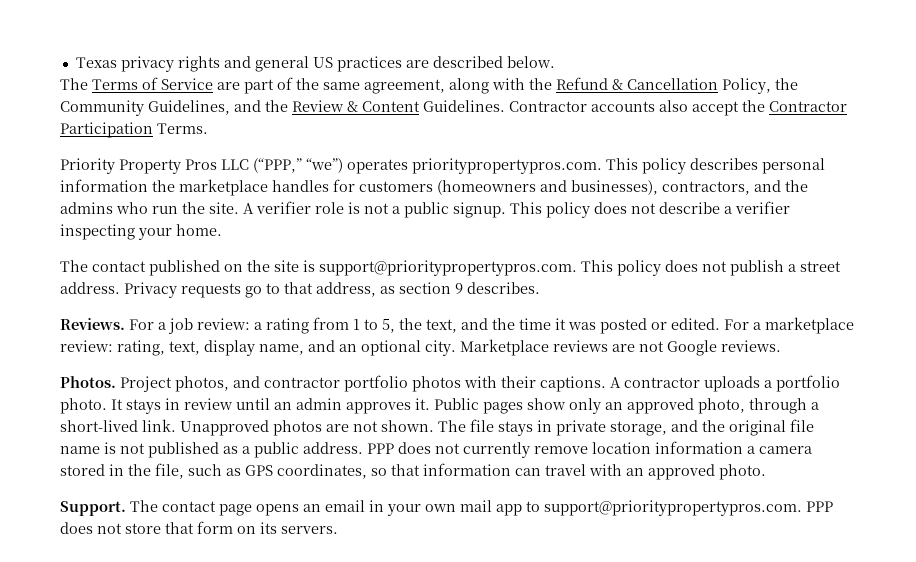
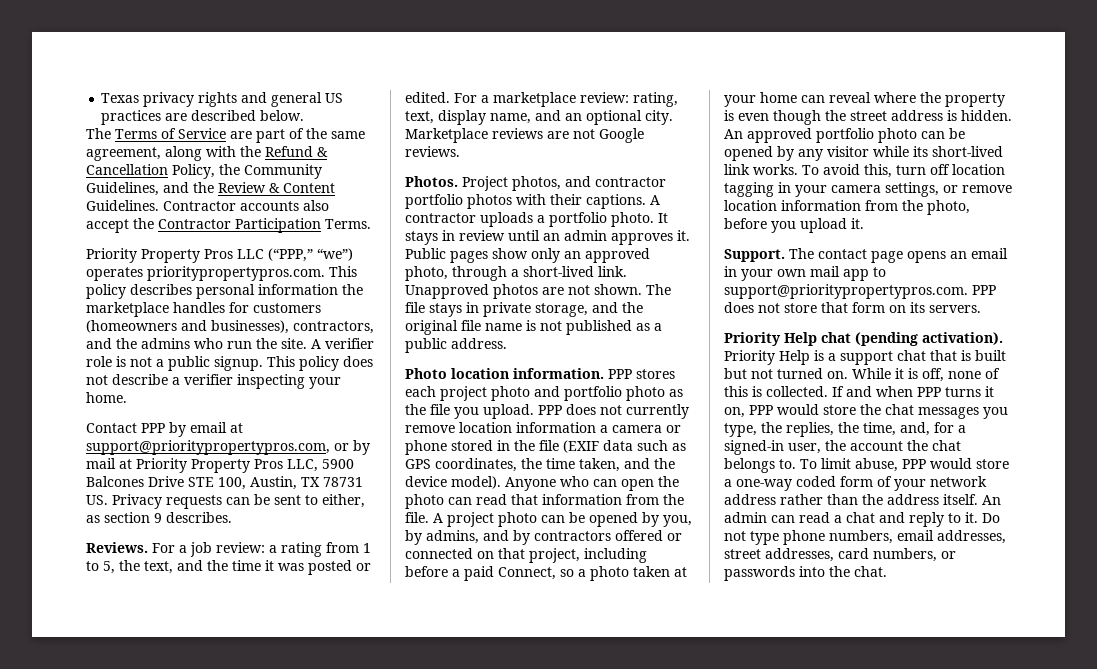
- The contact published on the site is support@prioritypropertypros.com. This policy does not publish a street address. Privacy requests go to that address, as section 9 describes.
+ Contact PPP by email at support@prioritypropertypros.com, or by mail at Priority Property Pros LLC, 5900 Balcones Drive STE 100, Austin, TX 78731 US. Privacy requests can be sent to either, as section 9 describes.
- The file stays in private storage, and the original file name is not published as a public address. PPP does not currently remove location information a camera stored in the file, such as GPS coordinates, so that information can travel with an approved photo.
+ The file stays in private storage, and the original file name is not published as a public address.
+ Photo location information. PPP stores each project photo and portfolio photo as the file you upload. PPP does not currently remove location information a camera or phone stored in the file (EXIF data such as GPS coordinates, the time taken, and the device model). Anyone who can open the photo can read that information from the file. A project photo can be opened by you, by admins, and by contractors offered or connected on that project, including before a paid Connect, so a photo taken at your home can reveal where the property is even though the street address is hidden. An approved portfolio photo can be opened by any visitor while its short-lived link works. To avoid this, turn off location tagging in your camera settings, or remove location information from the photo, before you upload it.
+ Priority Help chat (pending activation). Priority Help is a support chat that is built but not turned on. While it is off, none of this is collected. If and when PPP turns it on, PPP would store the chat messages you type, the replies, the time, and, for a signed-in user, the account the chat belongs to. To limit abuse, PPP would store a one-way coded form of your network address rather than the address itself. An admin can read a chat and reply to it. Do not type phone numbers, email addresses, street addresses, card numbers, or passwords into the chat.

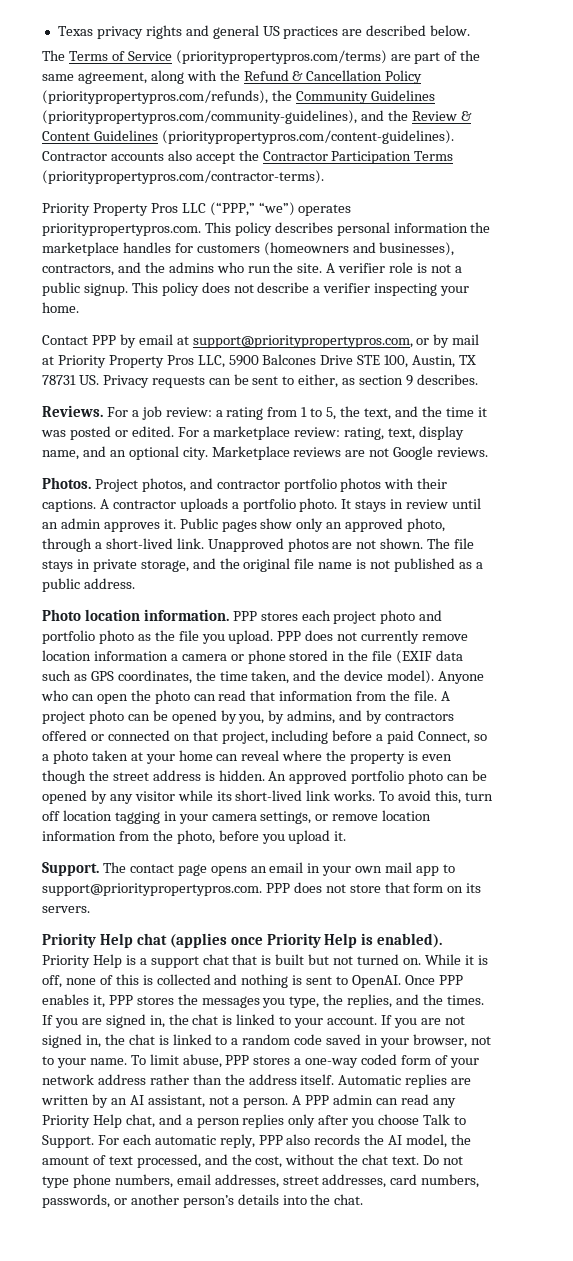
- The Terms of Service are part of the same agreement, along with the Refund & Cancellation Policy, the Community Guidelines, and the Review & Content Guidelines. Contractor accounts also accept the Contractor Participation Terms.
+ The Terms of Service (prioritypropertypros.com/terms) are part of the same agreement, along with the Refund & Cancellation Policy (prioritypropertypros.com/refunds), the Community Guidelines (prioritypropertypros.com/community-guidelines), and the Review & Content Guidelines (prioritypropertypros.com/content-guidelines). Contractor accounts also accept the Contractor Participation Terms (prioritypropertypros.com/contractor-terms).
- Priority Help chat (pending activation).
+ Priority Help chat (applies once Priority Help is enabled).
- While it is off, none of this is collected. If and when PPP turns it on, PPP would store the chat messages you type, the replies, the time, and, for a signed-in user, the account the chat belongs to.
+ While it is off, none of this is collected and nothing is sent to OpenAI. Once PPP enables it, PPP stores the messages you type, the replies, and the times. If you are signed in, the chat is linked to your account. If you are not signed in, the chat is linked to a random code saved in your browser, not to your name.
- To limit abuse, PPP would store a one-way coded form of your network address rather than the address itself.
+ To limit abuse, PPP stores a one-way coded form of your network address rather than the address itself.
- An admin can read a chat and reply to it.
+ Automatic replies are written by an AI assistant, not a person. A PPP admin can read any Priority Help chat, and a person replies only after you choose Talk to Support. For each automatic reply, PPP also records the AI model, the amount of text processed, and the cost, without the chat text.
- Do not type phone numbers, email addresses, street addresses, card numbers, or passwords into the chat.
+ Do not type phone numbers, email addresses, street addresses, card numbers, passwords, or another person’s details into the chat.

